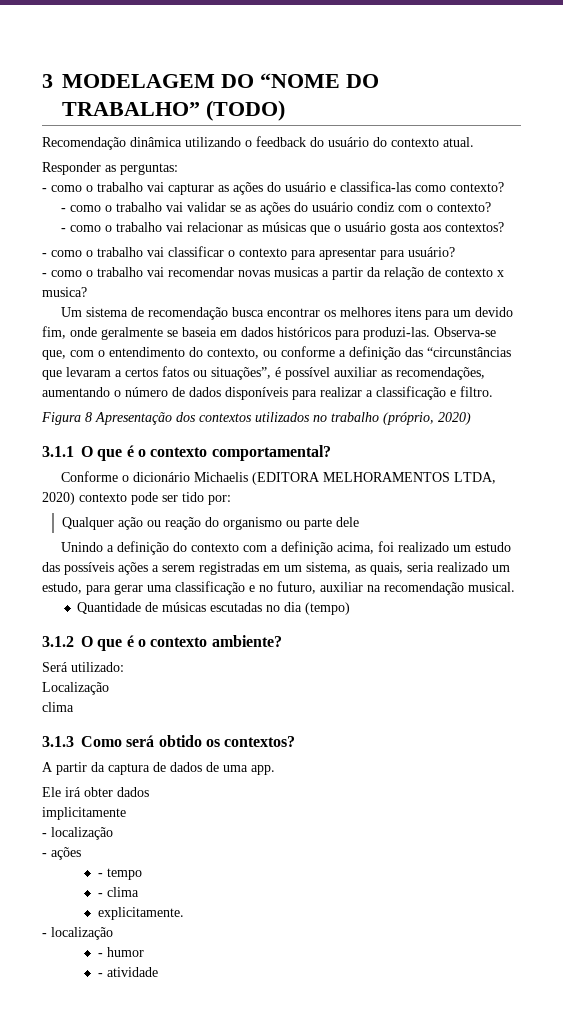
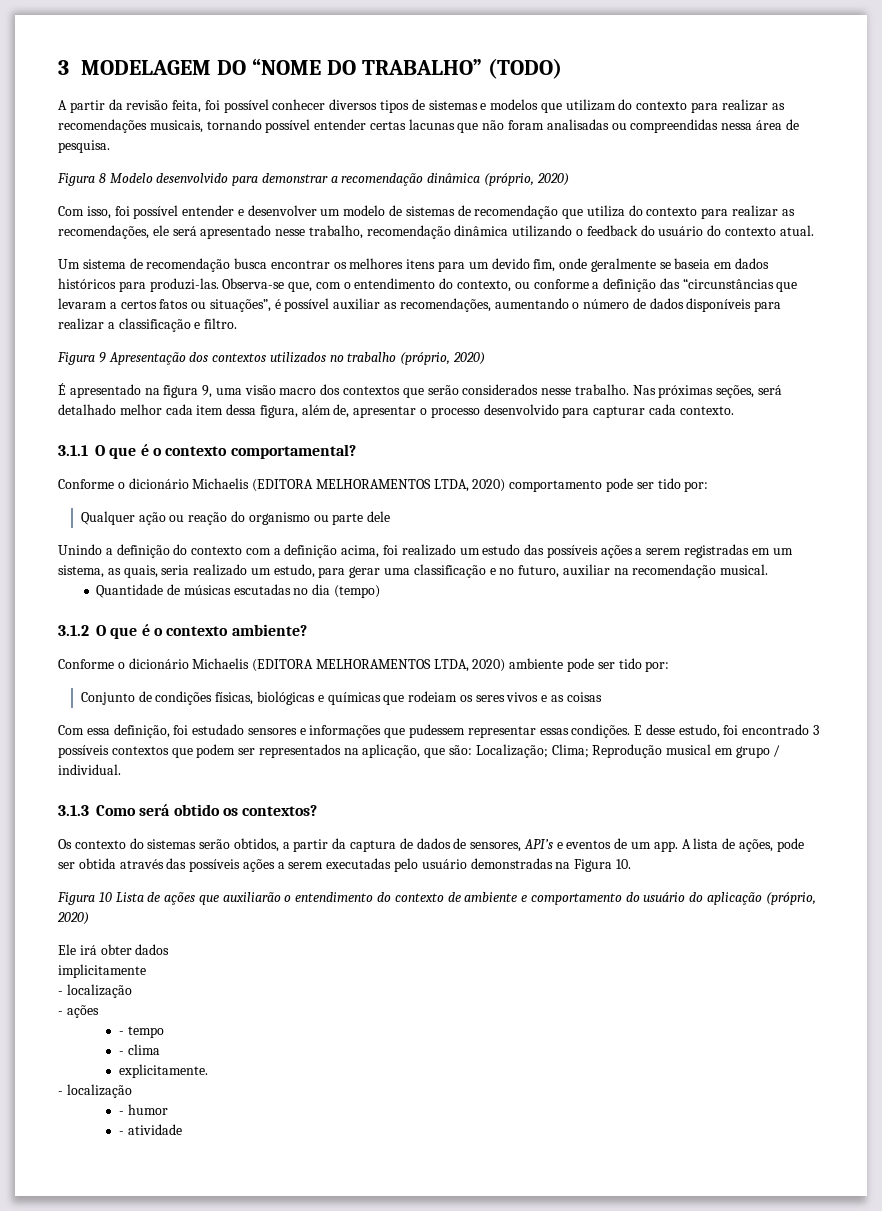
- Recomendação dinâmica utilizando o feedback do usuário do contexto atual.
+ A partir da revisão feita, foi possível conhecer diversos tipos de sistemas e modelos que utilizam do contexto para realizar as recomendações musicais, tornando possível entender certas lacunas que não foram analisadas ou compreendidas nessa área de pesquisa.
+ Figura 8 Modelo desenvolvido para demonstrar a recomendação dinâmica (próprio, 2020)
+ Com isso, foi possível entender e desenvolver um modelo de sistemas de recomendação que utiliza do contexto para realizar as recomendações, ele será apresentado nesse trabalho, recomendação dinâmica utilizando o feedback do usuário do contexto atual.
- Responder as perguntas:
- - como o trabalho vai capturar as ações do usuário e classifica-las como contexto?
- - como o trabalho vai validar se as ações do usuário condiz com o contexto?
- - como o trabalho vai relacionar as músicas que o usuário gosta aos contextos?
- - como o trabalho vai classificar o contexto para apresentar para usuário?
- - como o trabalho vai recomendar novas musicas a partir da relação de contexto x musica?
- Figura 8 Apresentação dos contextos utilizados no trabalho (próprio, 2020)
+ Figura 9 Apresentação dos contextos utilizados no trabalho (próprio, 2020)
+ É apresentado na figura 9, uma visão macro dos contextos que serão considerados nesse trabalho. Nas próximas seções, será detalhado melhor cada item dessa figura, além de, apresentar o processo desenvolvido para capturar cada contexto.
- Conforme o dicionário Michaelis (EDITORA MELHORAMENTOS LTDA, 2020) contexto pode ser tido por:
+ Conforme o dicionário Michaelis (EDITORA MELHORAMENTOS LTDA, 2020) comportamento pode ser tido por:
- Será utilizado:
- Localização
- clima
+ Conforme o dicionário Michaelis (EDITORA MELHORAMENTOS LTDA, 2020) ambiente pode ser tido por:
+ Conjunto de condições físicas, biológicas e químicas que rodeiam os seres vivos e as coisas
+ Com essa definição, foi estudado sensores e informações que pudessem representar essas condições. E desse estudo, foi encontrado 3 possíveis contextos que podem ser representados na aplicação, que são: Localização; Clima; Reprodução musical em grupo / individual.
- A partir da captura de dados de uma app.
+ Os contexto do sistemas serão obtidos, a partir da captura de dados de sensores, API’s e eventos de um app. A lista de ações, pode ser obtida através das possíveis ações a serem executadas pelo usuário demonstradas na Figura 10.
+ Figura 10 Lista de ações que auxiliarão o entendimento do contexto de ambiente e comportamento do usuário do aplicação (próprio, 2020)

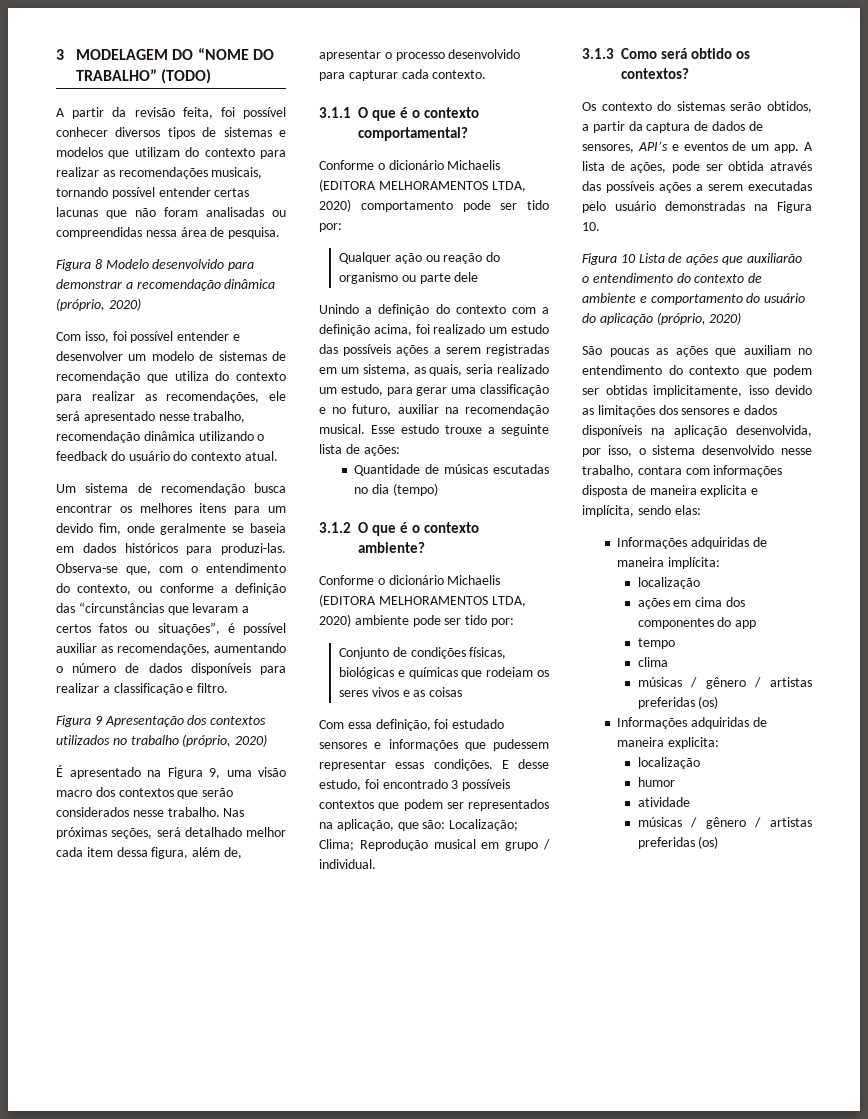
- É apresentado na figura 9, uma visão macro dos contextos que serão considerados nesse trabalho.
+ É apresentado na Figura 9, uma visão macro dos contextos que serão considerados nesse trabalho.
+ Esse estudo trouxe a seguinte lista de ações:
- Ele irá obter dados
- implicitamente
- - localização
- - ações
- - tempo
+ São poucas as ações que auxiliam no entendimento do contexto que podem ser obtidas implicitamente, isso devido as limitações dos sensores e dados disponíveis na aplicação desenvolvida, por isso, o sistema desenvolvido nesse trabalho, contara com informações disposta de maneira explicita e implícita, sendo elas:
+ Informações adquiridas de maneira implícita:
+ localização
+ ações em cima dos componentes do app
+ tempo
- - clima
- explicitamente.
- - localização
- - humor
+ clima
+ músicas / gênero / artistas preferidas (os)
+ Informações adquiridas de maneira explicita:
+ localização
+ humor
- - atividade
+ atividade
+ músicas / gênero / artistas preferidas (os)

